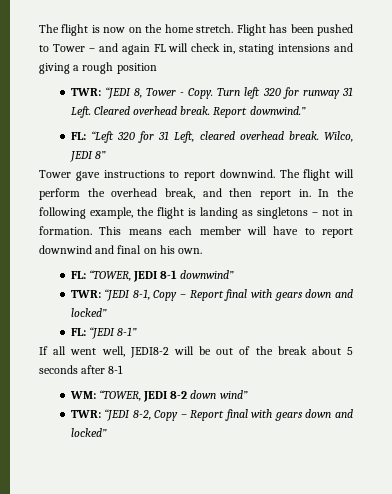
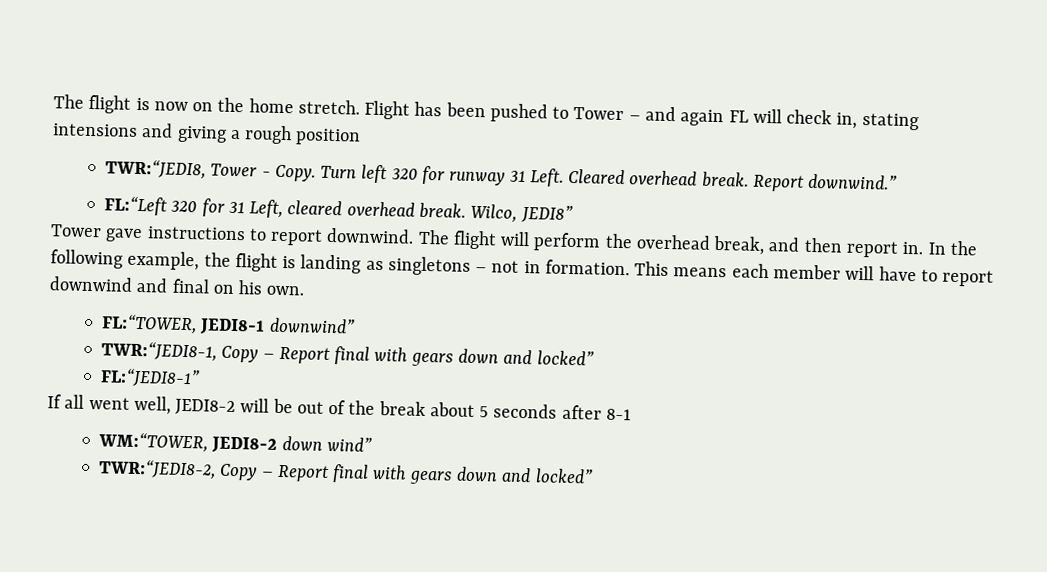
- TWR: “JEDI 8, Tower - Copy.
+ TWR:“JEDI8, Tower - Copy.
- FL: “Left 320 for 31 Left, cleared overhead break.
+ FL:“Left 320 for 31 Left, cleared overhead break.
- Wilco, JEDI 8”
+ Wilco, JEDI8”
- FL: “TOWER, JEDI 8-1 downwind”
- TWR: “JEDI 8-1, Copy – Report final with gears down and locked”
+ FL:“TOWER, JEDI8-1 downwind”
+ TWR:“JEDI8-1, Copy – Report final with gears down and locked”
- FL: “JEDI 8-1”
+ FL:“JEDI8-1”
- WM: “TOWER, JEDI 8-2 down wind”
+ WM:“TOWER, JEDI8-2 down wind”
- TWR: “JEDI 8-2, Copy – Report final with gears down and locked”
+ TWR:“JEDI8-2, Copy – Report final with gears down and locked”

